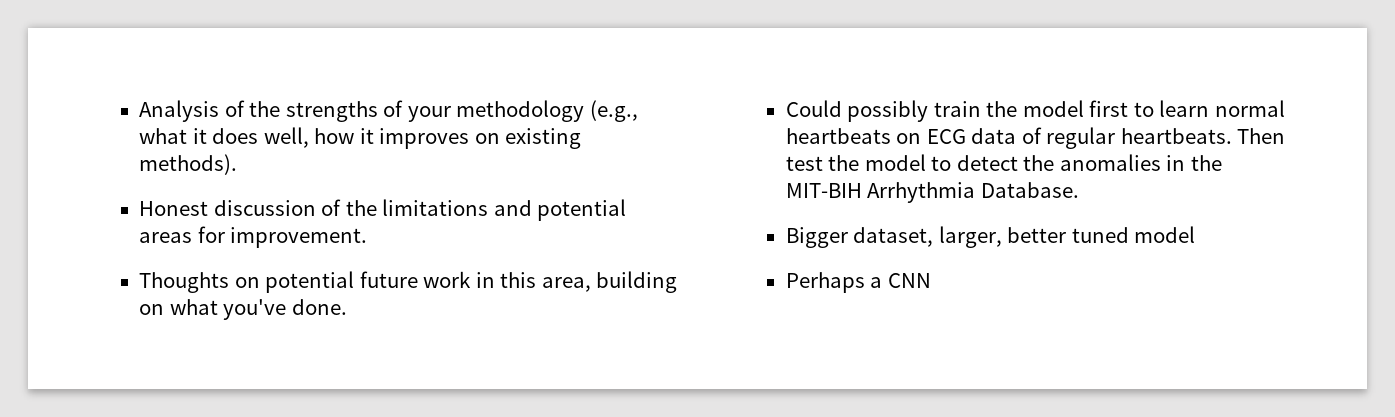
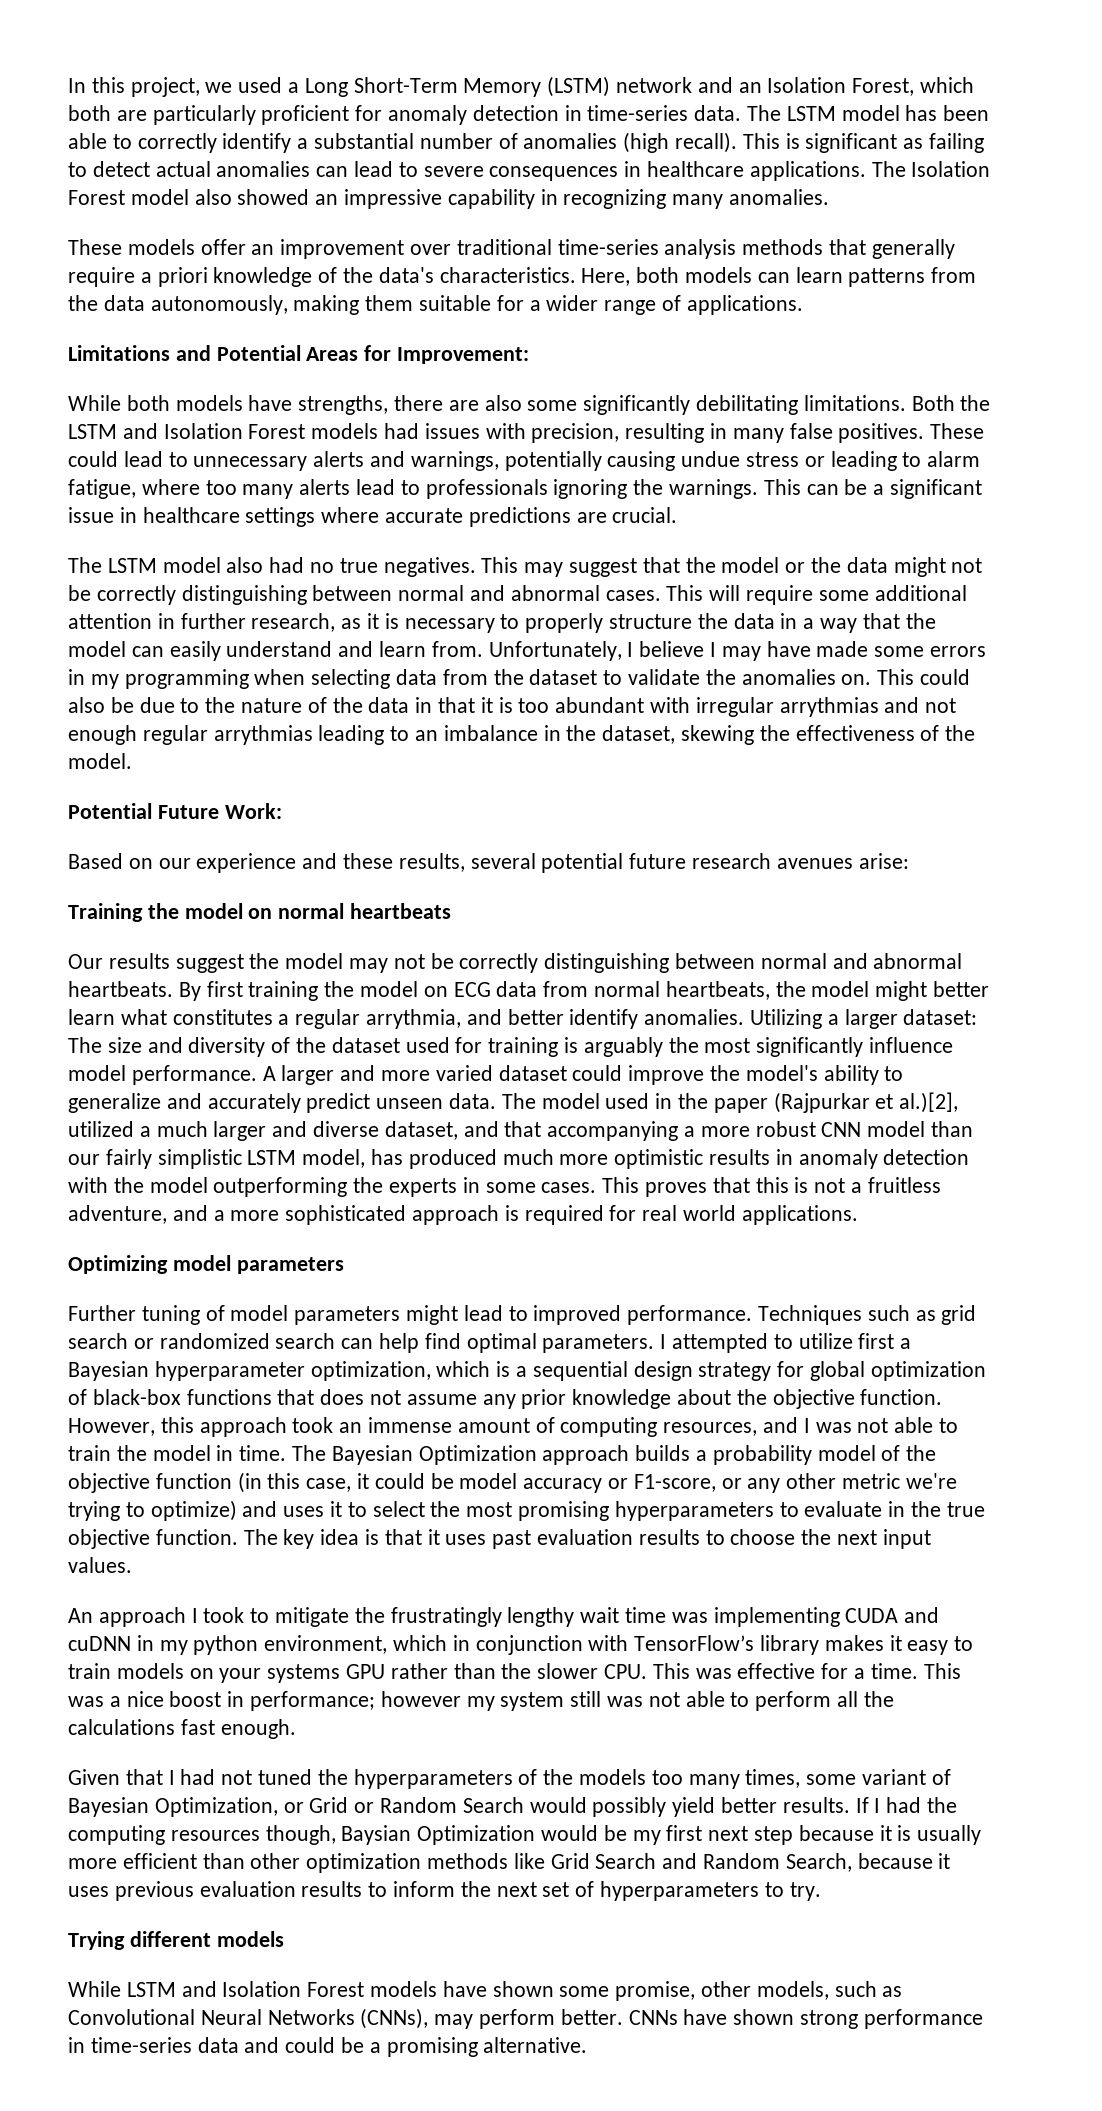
- Analysis of the strengths of your methodology (e.g., what it does well, how it improves on existing methods).
- Honest discussion of the limitations and potential areas for improvement.
- Thoughts on potential future work in this area, building on what you've done.
- Could possibly train the model first to learn normal heartbeats on ECG data of regular heartbeats. Then test the model to detect the anomalies in the MIT-BIH Arrhythmia Database.
- Bigger dataset, larger, better tuned model
- Perhaps a CNN
+ In this project, we used a Long Short-Term Memory (LSTM) network and an Isolation Forest, which both are particularly proficient for anomaly detection in time-series data. The LSTM model has been able to correctly identify a substantial number of anomalies (high recall). This is significant as failing to detect actual anomalies can lead to severe consequences in healthcare applications. The Isolation Forest model also showed an impressive capability in recognizing many anomalies.
+ These models offer an improvement over traditional time-series analysis methods that generally require a priori knowledge of the data's characteristics. Here, both models can learn patterns from the data autonomously, making them suitable for a wider range of applications.
+ Limitations and Potential Areas for Improvement:
+ While both models have strengths, there are also some significantly debilitating limitations. Both the LSTM and Isolation Forest models had issues with precision, resulting in many false positives. These could lead to unnecessary alerts and warnings, potentially causing undue stress or leading to alarm fatigue, where too many alerts lead to professionals ignoring the warnings. This can be a significant issue in healthcare settings where accurate predictions are crucial.
+ The LSTM model also had no true negatives. This may suggest that the model or the data might not be correctly distinguishing between normal and abnormal cases. This will require some additional attention in further research, as it is necessary to properly structure the data in a way that the model can easily understand and learn from. Unfortunately, I believe I may have made some errors in my programming when selecting data from the dataset to validate the anomalies on. This could also be due to the nature of the data in that it is too abundant with irregular arrythmias and not enough regular arrythmias leading to an imbalance in the dataset, skewing the effectiveness of the model.
+ Potential Future Work:
+ Based on our experience and these results, several potential future research avenues arise:
+ Training the model on normal heartbeats
+ Our results suggest the model may not be correctly distinguishing between normal and abnormal heartbeats. By first training the model on ECG data from normal heartbeats, the model might better learn what constitutes a regular arrythmia, and better identify anomalies. Utilizing a larger dataset: The size and diversity of the dataset used for training is arguably the most significantly influence model performance. A larger and more varied dataset could improve the model's ability to generalize and accurately predict unseen data. The model used in the paper (Rajpurkar et al.)[2], utilized a much larger and diverse dataset, and that accompanying a more robust CNN model than our fairly simplistic LSTM model, has produced much more optimistic results in anomaly detection with the model outperforming the experts in some cases. This proves that this is not a fruitless adventure, and a more sophisticated approach is required for real world applications.
+ Optimizing model parameters
+ Further tuning of model parameters might lead to improved performance. Techniques such as grid search or randomized search can help find optimal parameters. I attempted to utilize first a Bayesian hyperparameter optimization, which is a sequential design strategy for global optimization of black-box functions that does not assume any prior knowledge about the objective function. However, this approach took an immense amount of computing resources, and I was not able to train the model in time. The Bayesian Optimization approach builds a probability model of the objective function (in this case, it could be model accuracy or F1-score, or any other metric we're trying to optimize) and uses it to select the most promising hyperparameters to evaluate in the true objective function. The key idea is that it uses past evaluation results to choose the next input values.
+ An approach I took to mitigate the frustratingly lengthy wait time was implementing CUDA and cuDNN in my python environment, which in conjunction with TensorFlow’s library makes it easy to train models on your systems GPU rather than the slower CPU. This was effective for a time. This was a nice boost in performance; however my system still was not able to perform all the calculations fast enough.
+ Given that I had not tuned the hyperparameters of the models too many times, some variant of Bayesian Optimization, or Grid or Random Search would possibly yield better results. If I had the computing resources though, Baysian Optimization would be my first next step because it is usually more efficient than other optimization methods like Grid Search and Random Search, because it uses previous evaluation results to inform the next set of hyperparameters to try.
+ Trying different models
+ While LSTM and Isolation Forest models have shown some promise, other models, such as Convolutional Neural Networks (CNNs), may perform better. CNNs have shown strong performance in time-series data and could be a promising alternative.

